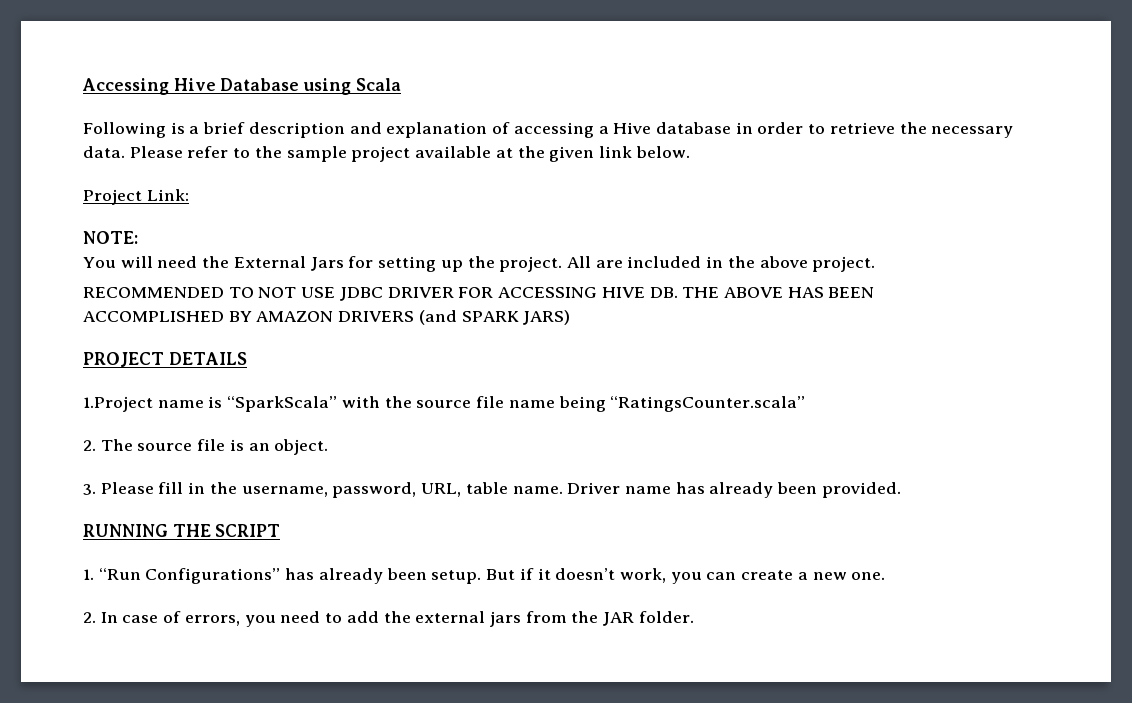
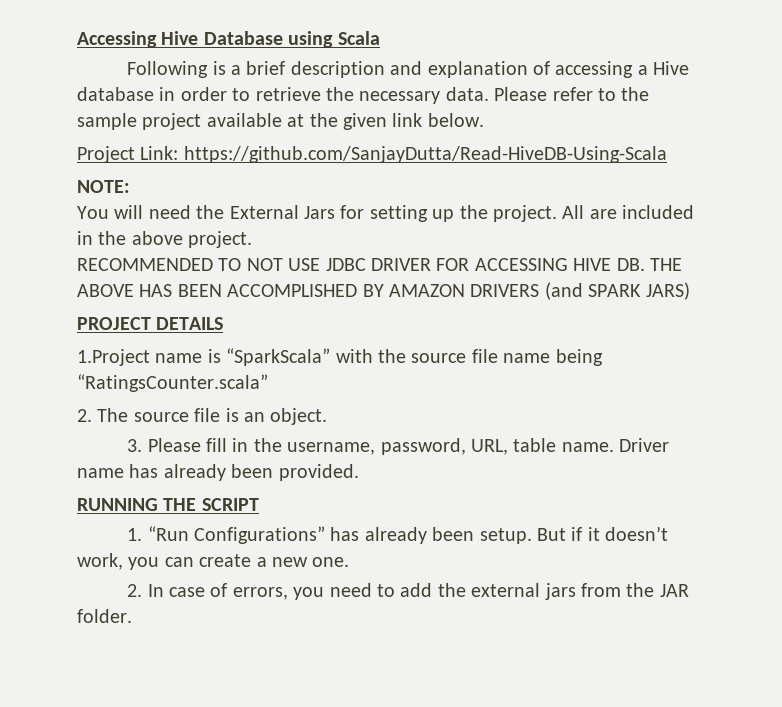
- Project Link:
+ Project Link: https://github.com/SanjayDutta/Read-HiveDB-Using-Scala

